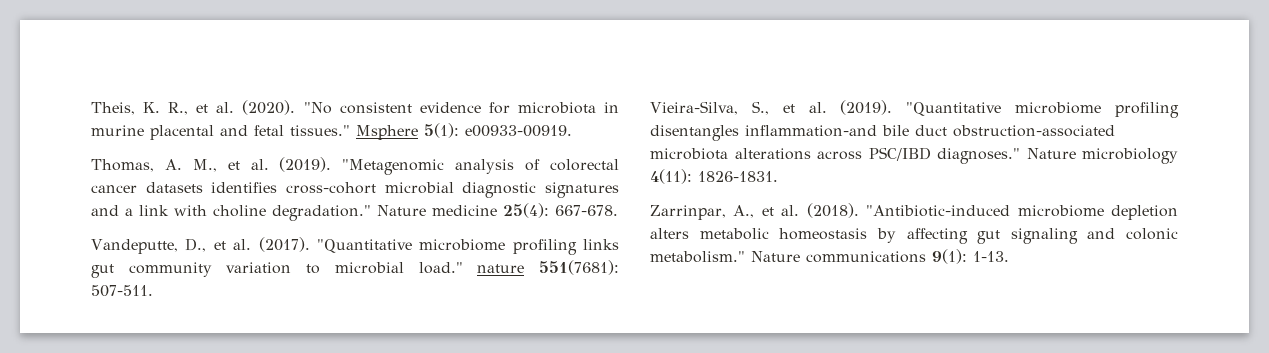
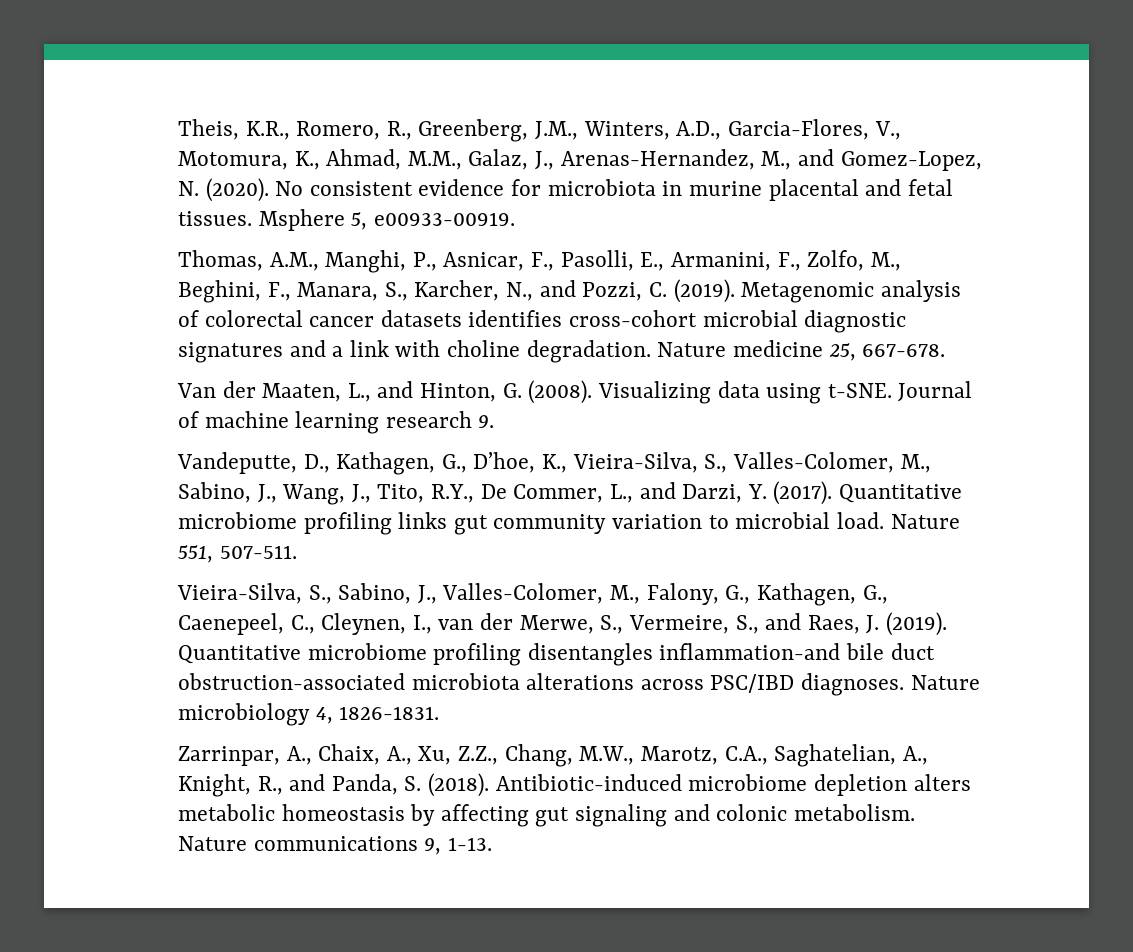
- Theis, K. R., et al. (2020). "No consistent evidence for microbiota in murine placental and fetal tissues." Msphere 5(1): e00933-00919.
+ Theis, K.R., Romero, R., Greenberg, J.M., Winters, A.D., Garcia-Flores, V., Motomura, K., Ahmad, M.M., Galaz, J., Arenas-Hernandez, M., and Gomez-Lopez, N. (2020). No consistent evidence for microbiota in murine placental and fetal tissues. Msphere 5, e00933-00919.
- Thomas, A. M., et al. (2019). "Metagenomic analysis of colorectal cancer datasets identifies cross-cohort microbial diagnostic signatures and a link with choline degradation."
+ Thomas, A.M., Manghi, P., Asnicar, F., Pasolli, E., Armanini, F., Zolfo, M., Beghini, F., Manara, S., Karcher, N., and Pozzi, C. (2019). Metagenomic analysis of colorectal cancer datasets identifies cross-cohort microbial diagnostic signatures and a link with choline degradation.
- Nature medicine 25(4): 667-678.
+ Nature medicine 25, 667-678.
- Vandeputte, D., et al. (2017). "Quantitative microbiome profiling links gut community variation to microbial load." nature 551(7681): 507-511.
+ Van der Maaten, L., and Hinton, G. (2008). Visualizing data using t-SNE. Journal of machine learning research 9.
+ Vandeputte, D., Kathagen, G., D’hoe, K., Vieira-Silva, S., Valles-Colomer, M., Sabino, J., Wang, J., Tito, R.Y., De Commer, L., and Darzi, Y. (2017). Quantitative microbiome profiling links gut community variation to microbial load. Nature 551, 507-511.
- Vieira-Silva, S., et al. (2019). "Quantitative microbiome profiling disentangles inflammation-and bile duct obstruction-associated microbiota alterations across PSC/IBD diagnoses."
+ Vieira-Silva, S., Sabino, J., Valles-Colomer, M., Falony, G., Kathagen, G., Caenepeel, C., Cleynen, I., van der Merwe, S., Vermeire, S., and Raes, J. (2019). Quantitative microbiome profiling disentangles inflammation-and bile duct obstruction-associated microbiota alterations across PSC/IBD diagnoses.
- Nature microbiology 4(11): 1826-1831.
+ Nature microbiology 4, 1826-1831.
- Zarrinpar, A., et al. (2018). "Antibiotic-induced microbiome depletion alters metabolic homeostasis by affecting gut signaling and colonic metabolism."
+ Zarrinpar, A., Chaix, A., Xu, Z.Z., Chang, M.W., Marotz, C.A., Saghatelian, A., Knight, R., and Panda, S. (2018). Antibiotic-induced microbiome depletion alters metabolic homeostasis by affecting gut signaling and colonic metabolism.
- Nature communications 9(1): 1-13.
+ Nature communications 9, 1-13.

